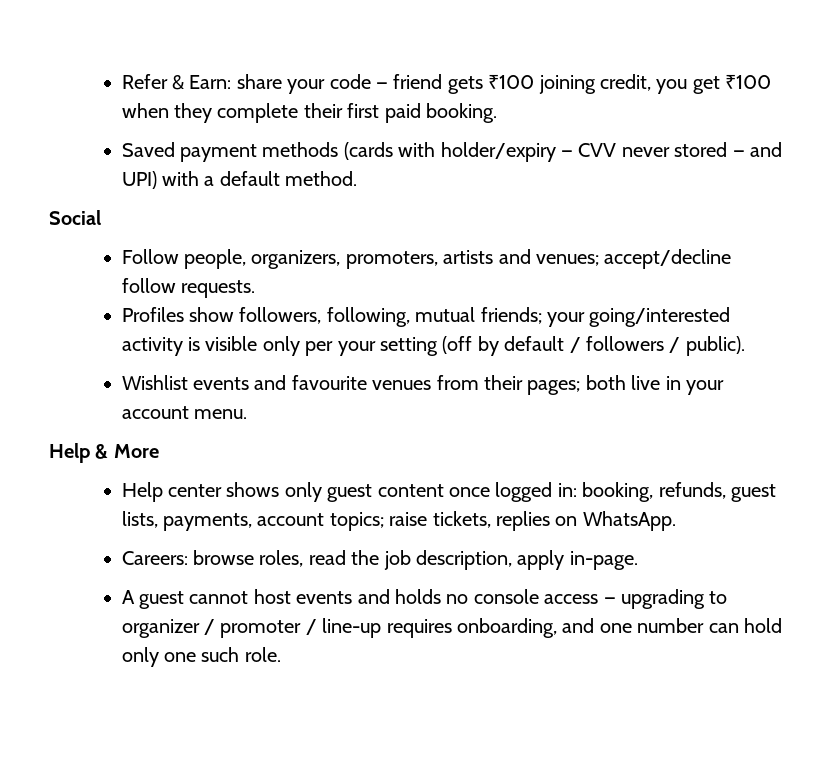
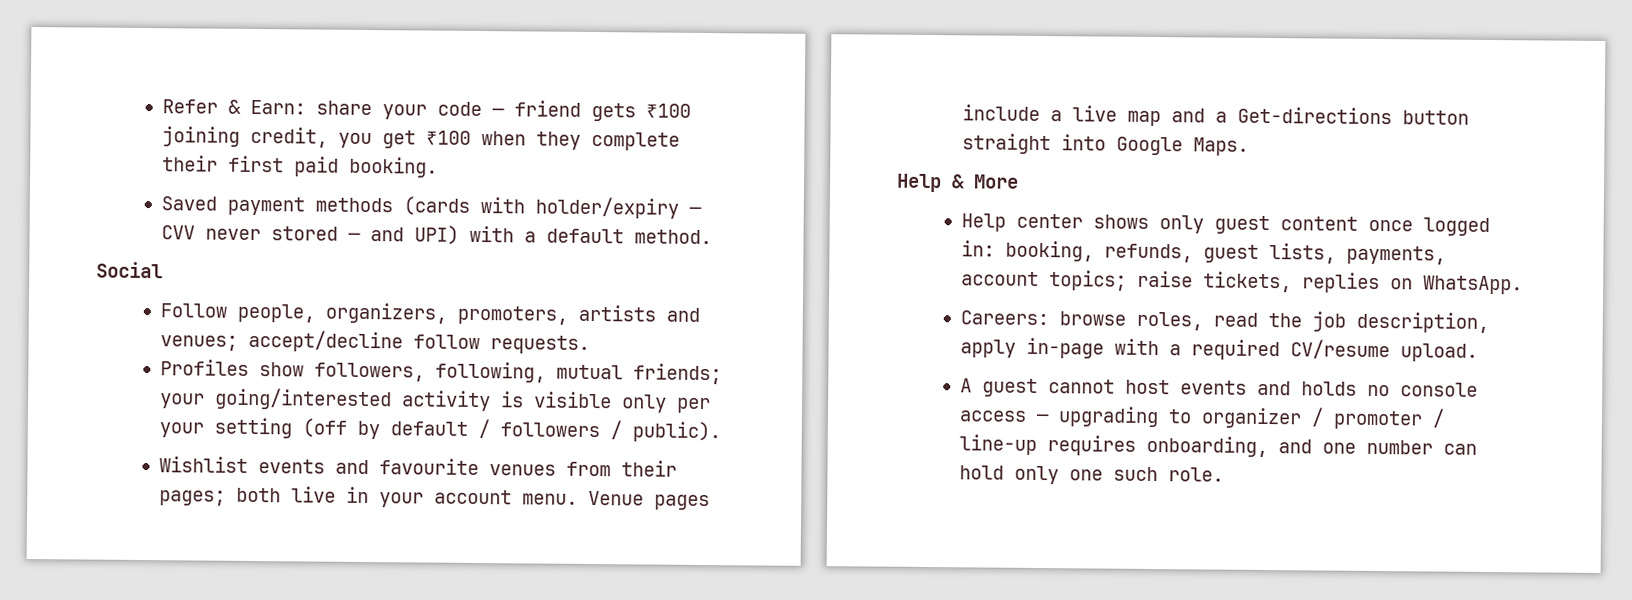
+ Venue pages include a live map and a Get-directions button straight into Google Maps.
- Careers: browse roles, read the job description, apply in-page.
+ Careers: browse roles, read the job description, apply in-page with a required CV/resume upload.

